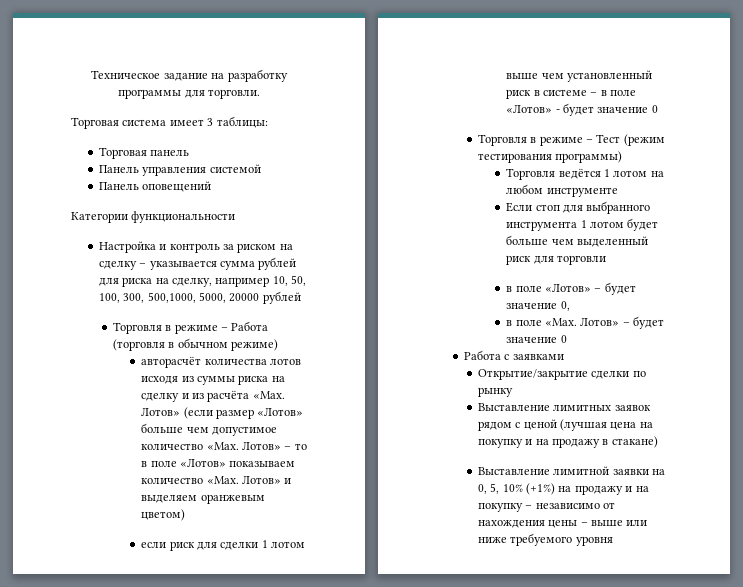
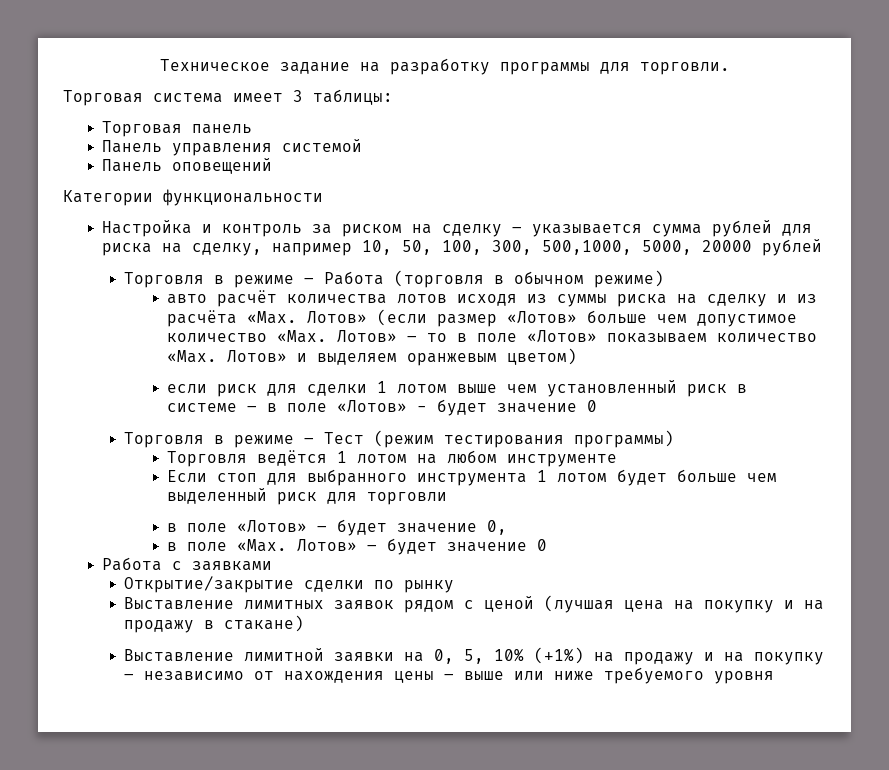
- авторасчёт количества лотов исходя из суммы риска на сделку и из расчёта «Мах. Лотов» (если размер «Лотов» больше чем допустимое количество «Max. Лотов» – то в поле «Лотов» показываем количество «Мах. Лотов» и выделяем оранжевым цветом)
+ авто расчёт количества лотов исходя из суммы риска на сделку и из расчёта «Мах. Лотов» (если размер «Лотов» больше чем допустимое количество «Max. Лотов» – то в поле «Лотов» показываем количество «Мах. Лотов» и выделяем оранжевым цветом)

